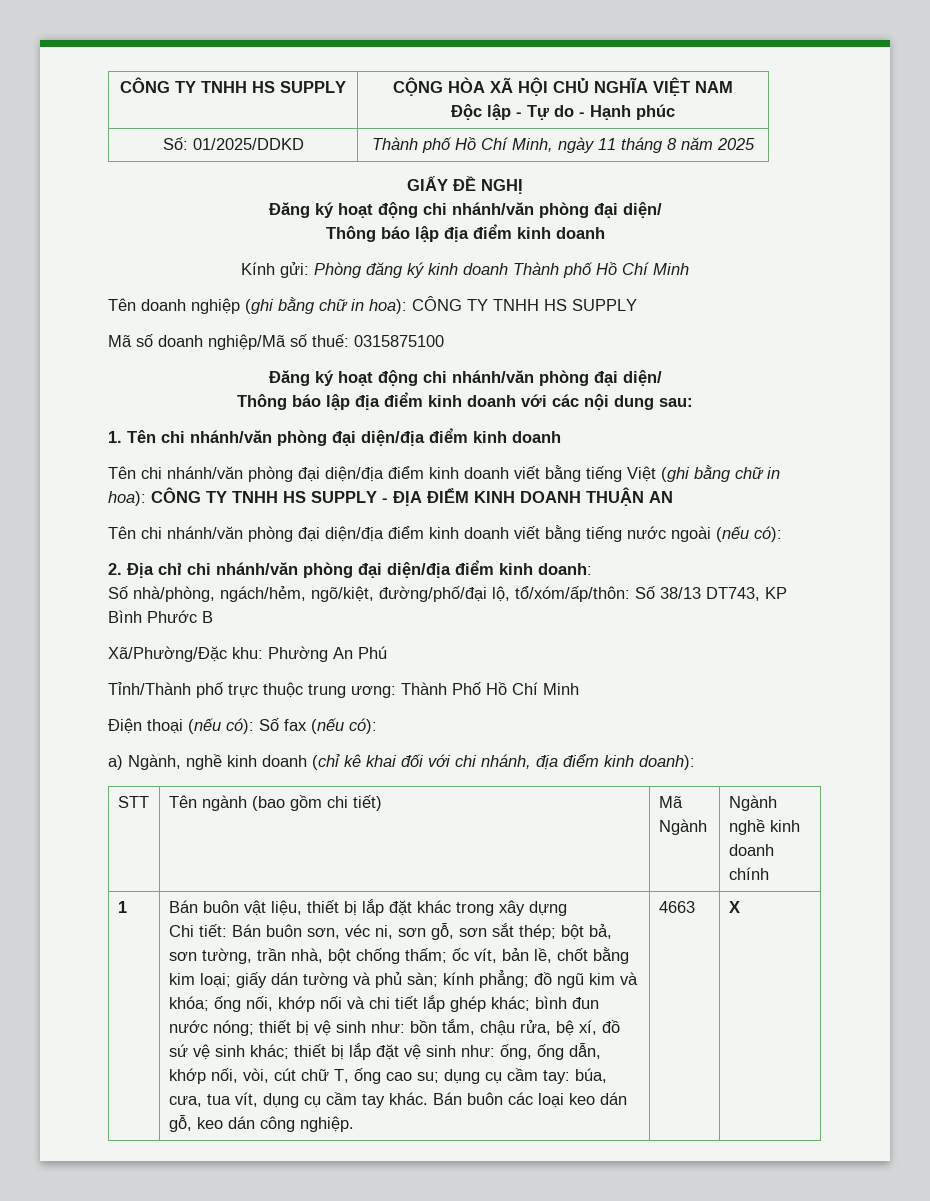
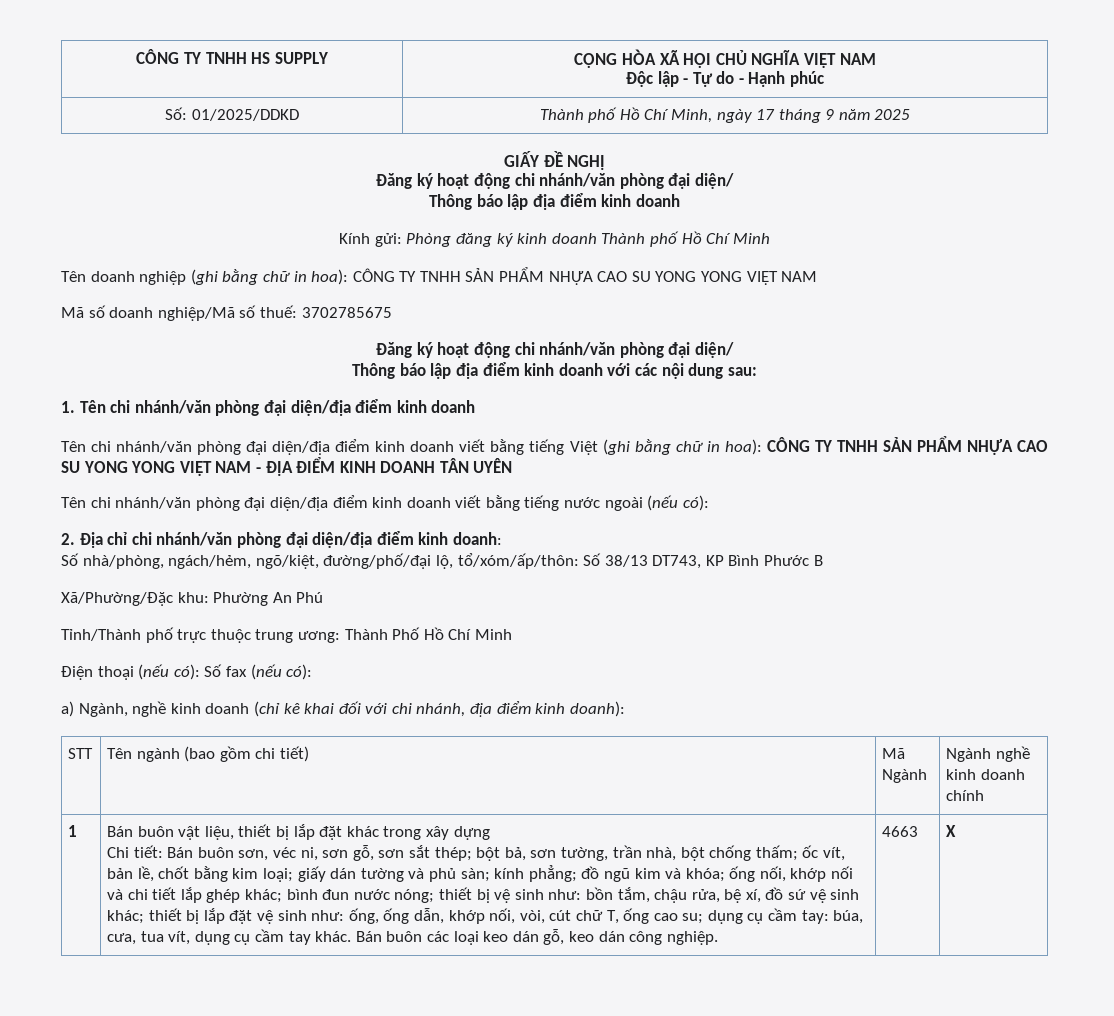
- Số: 01/2025/DDKD | Thành phố Hồ Chí Minh, ngày 11 tháng 8 năm 2025
+ Số: 01/2025/DDKD | Thành phố Hồ Chí Minh, ngày 17 tháng 9 năm 2025
- Tên doanh nghiệp (ghi bằng chữ in hoa): CÔNG TY TNHH HS SUPPLY
+ Tên doanh nghiệp (ghi bằng chữ in hoa): CÔNG TY TNHH SẢN PHẨM NHỰA CAO SU YONG YONG VIỆT NAM
- Mã số doanh nghiệp/Mã số thuế: 0315875100
+ Mã số doanh nghiệp/Mã số thuế: 3702785675
- Tên chi nhánh/văn phòng đại diện/địa điểm kinh doanh viết bằng tiếng Việt (ghi bằng chữ in hoa): CÔNG TY TNHH HS SUPPLY - ĐỊA ĐIỂM KINH DOANH THUẬN AN
+ Tên chi nhánh/văn phòng đại diện/địa điểm kinh doanh viết bằng tiếng Việt (ghi bằng chữ in hoa): CÔNG TY TNHH SẢN PHẨM NHỰA CAO SU YONG YONG VIỆT NAM - ĐỊA ĐIỂM KINH DOANH TÂN UYÊN

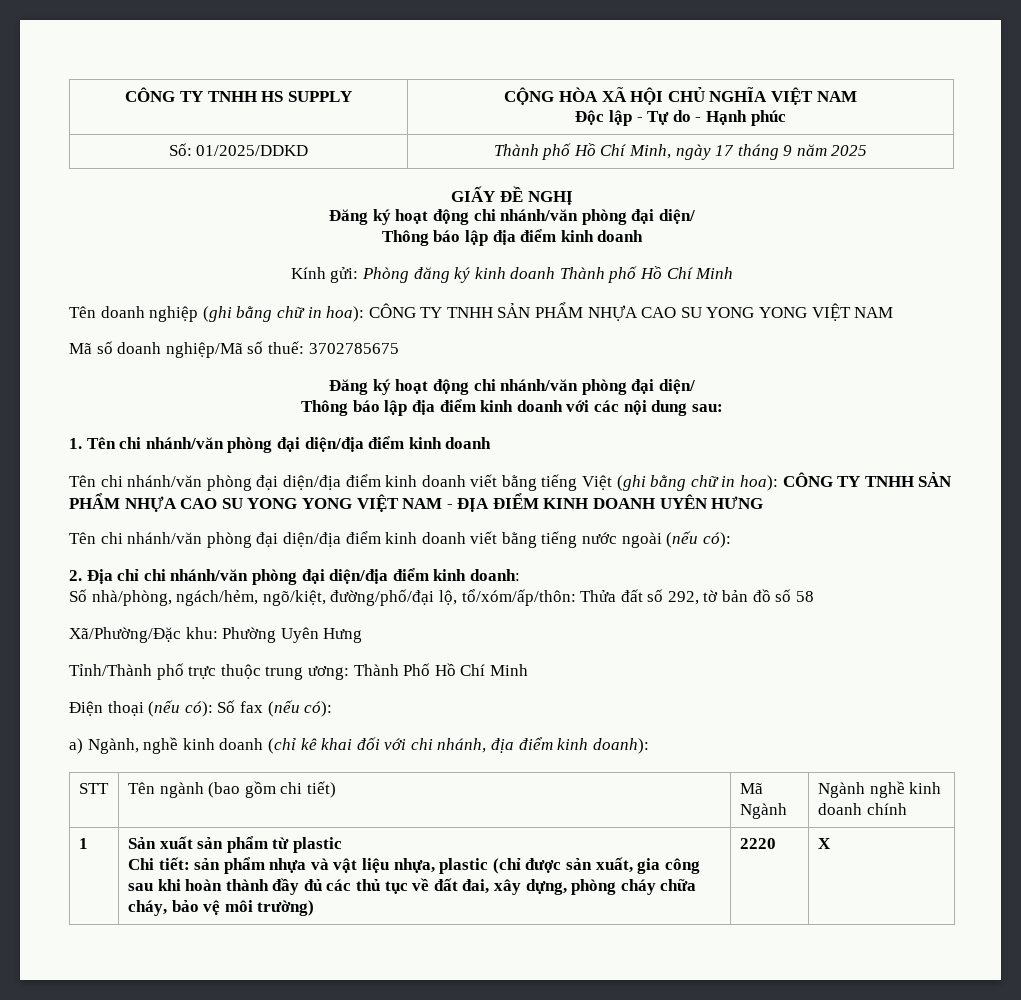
- Tên chi nhánh/văn phòng đại diện/địa điểm kinh doanh viết bằng tiếng Việt (ghi bằng chữ in hoa): CÔNG TY TNHH SẢN PHẨM NHỰA CAO SU YONG YONG VIỆT NAM - ĐỊA ĐIỂM KINH DOANH TÂN UYÊN
+ Tên chi nhánh/văn phòng đại diện/địa điểm kinh doanh viết bằng tiếng Việt (ghi bằng chữ in hoa): CÔNG TY TNHH SẢN PHẨM NHỰA CAO SU YONG YONG VIỆT NAM - ĐỊA ĐIỂM KINH DOANH UYÊN HƯNG
- Số nhà/phòng, ngách/hẻm, ngõ/kiệt, đường/phố/đại lộ, tổ/xóm/ấp/thôn: Số 38/13 DT743, KP Bình Phước B
+ Số nhà/phòng, ngách/hẻm, ngõ/kiệt, đường/phố/đại lộ, tổ/xóm/ấp/thôn: Thửa đất số 292, tờ bản đồ số 58
- Xã/Phường/Đặc khu: Phường An Phú
+ Xã/Phường/Đặc khu: Phường Uyên Hưng
- Bán buôn vật liệu, thiết bị lắp đặt khác trong xây dựng
- Chi tiết: Bán buôn sơn, véc ni, sơn gỗ, sơn sắt thép; bột bả, sơn tường, trần nhà, bột chống thấm; ốc vít, bản lề, chốt bằng kim loại; giấy dán tường và phủ sàn; kính phẳng; đồ ngũ kim và khóa; ống nối, khớp nối và chi tiết lắp ghép khác; bình đun nước nóng; thiết bị vệ sinh như: bồn tắm, chậu rửa, bệ xí, đồ sứ vệ sinh khác; thiết bị lắp đặt vệ sinh như: ống, ống dẫn, khớp nối, vòi, cút chữ T, ống cao su; dụng cụ cầm tay: búa, cưa, tua vít, dụng cụ cầm tay khác. Bán buôn các loại keo dán gỗ, keo dán công nghiệp. | 4663
+ Sản xuất sản phẩm từ plastic
+ Chi tiết: sản phẩm nhựa và vật liệu nhựa, plastic (chỉ được sản xuất, gia công sau khi hoàn thành đầy đủ các thủ tục về đất đai, xây dựng, phòng cháy chữa cháy, bảo vệ môi trường) | 2220

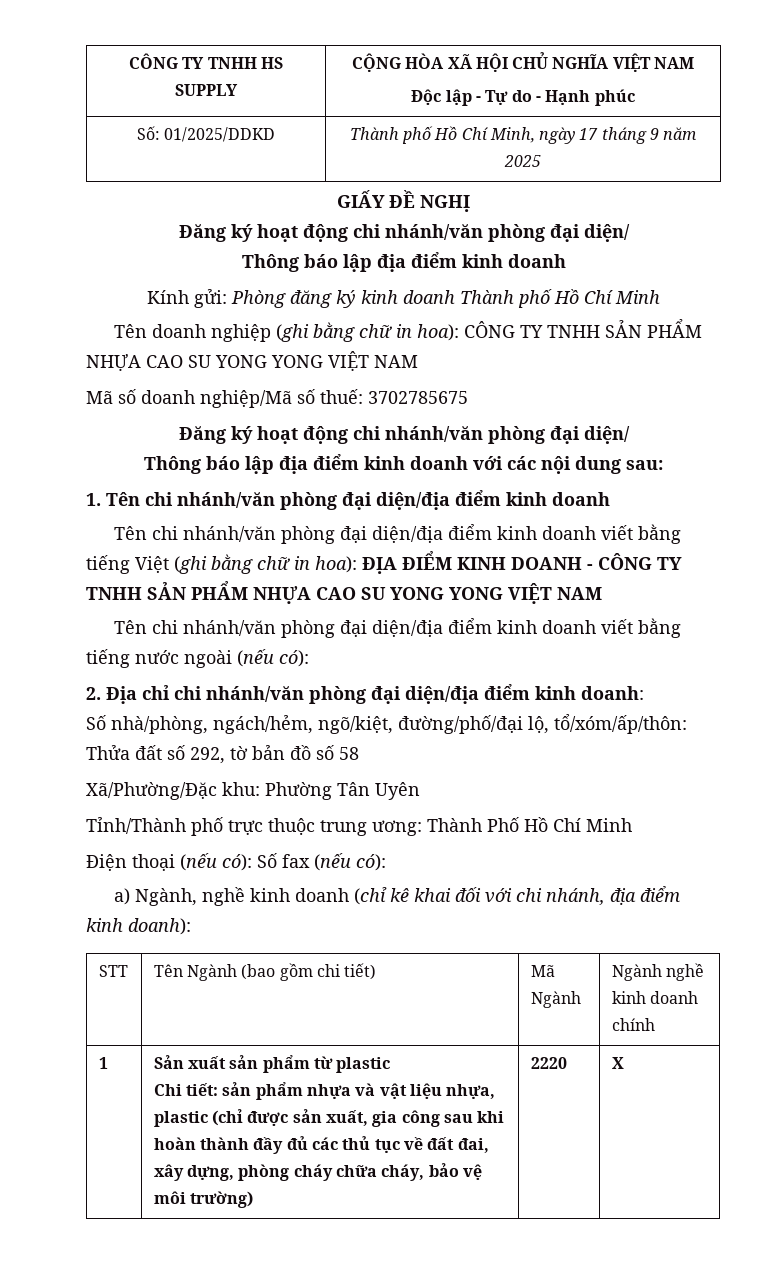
- Tên chi nhánh/văn phòng đại diện/địa điểm kinh doanh viết bằng tiếng Việt (ghi bằng chữ in hoa): CÔNG TY TNHH SẢN PHẨM NHỰA CAO SU YONG YONG VIỆT NAM - ĐỊA ĐIỂM KINH DOANH UYÊN HƯNG
+ Tên chi nhánh/văn phòng đại diện/địa điểm kinh doanh viết bằng tiếng Việt (ghi bằng chữ in hoa): ĐỊA ĐIỂM KINH DOANH - CÔNG TY TNHH SẢN PHẨM NHỰA CAO SU YONG YONG VIỆT NAM
- Xã/Phường/Đặc khu: Phường Uyên Hưng
+ Xã/Phường/Đặc khu: Phường Tân Uyên
- STT | Tên ngành (bao gồm chi tiết) | Mã Ngành | Ngành nghề kinh doanh chính
+ STT | Tên Ngành (bao gồm chi tiết) | Mã Ngành | Ngành nghề kinh doanh chính

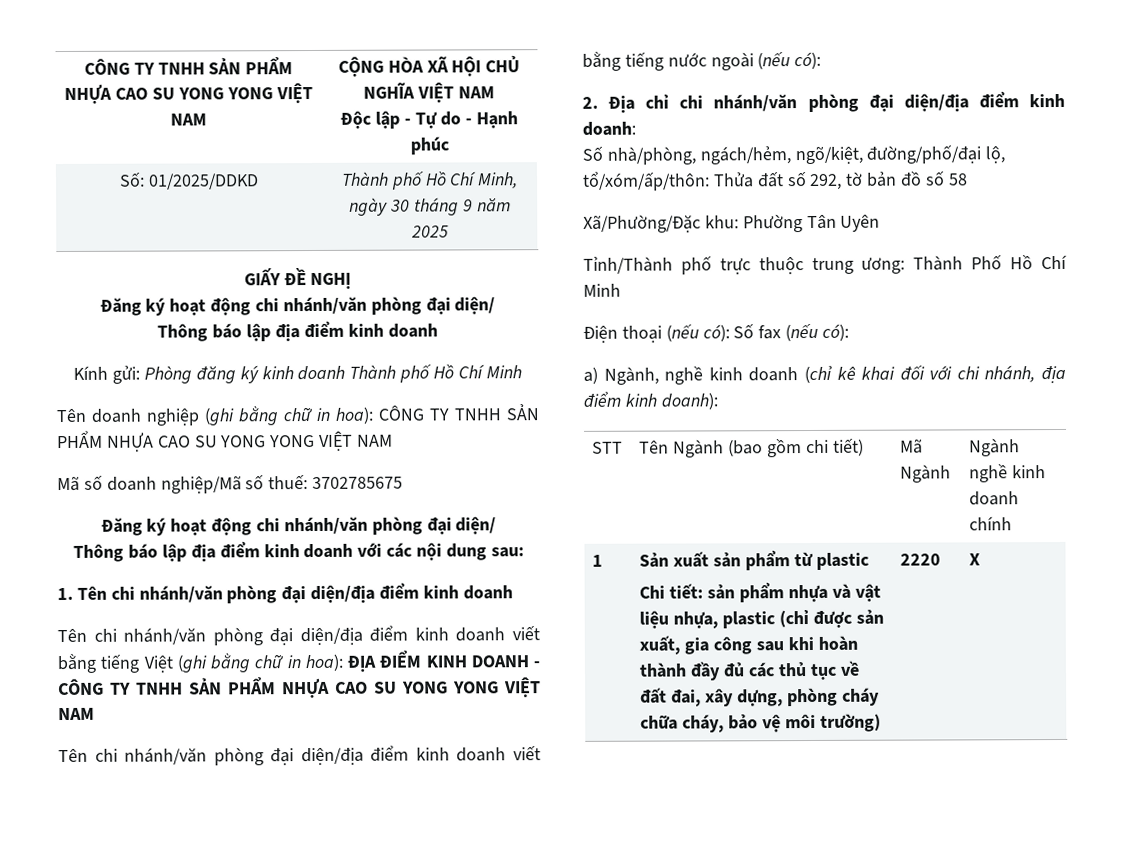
- CÔNG TY TNHH HS SUPPLY | CỘNG HÒA XÃ HỘI CHỦ NGHĨA VIỆT NAM
+ CÔNG TY TNHH SẢN PHẨM NHỰA CAO SU YONG YONG VIỆT NAM | CỘNG HÒA XÃ HỘI CHỦ NGHĨA VIỆT NAM
- Số: 01/2025/DDKD | Thành phố Hồ Chí Minh, ngày 17 tháng 9 năm 2025
+ Số: 01/2025/DDKD | Thành phố Hồ Chí Minh, ngày 30 tháng 9 năm 2025

